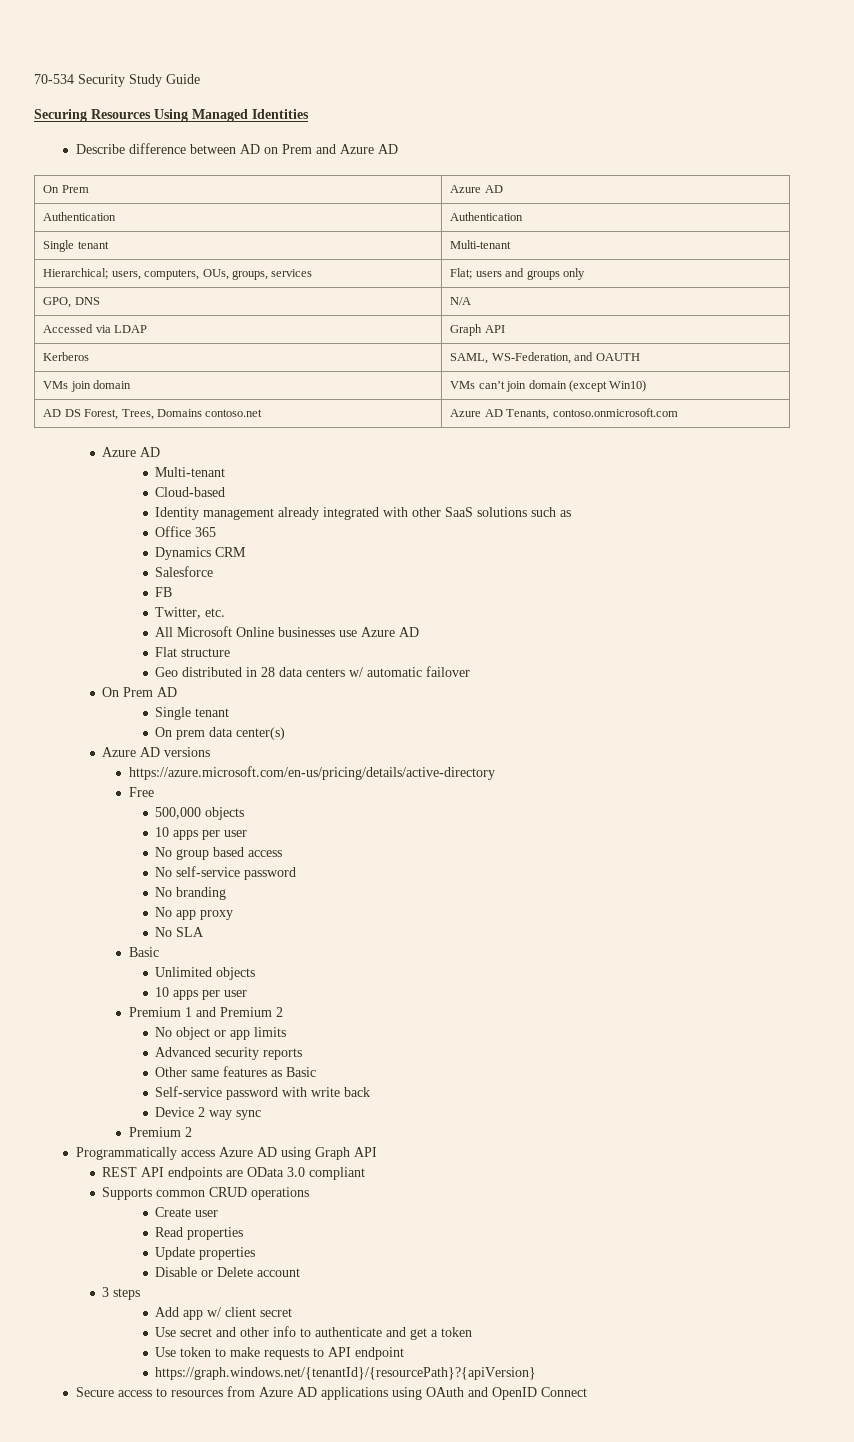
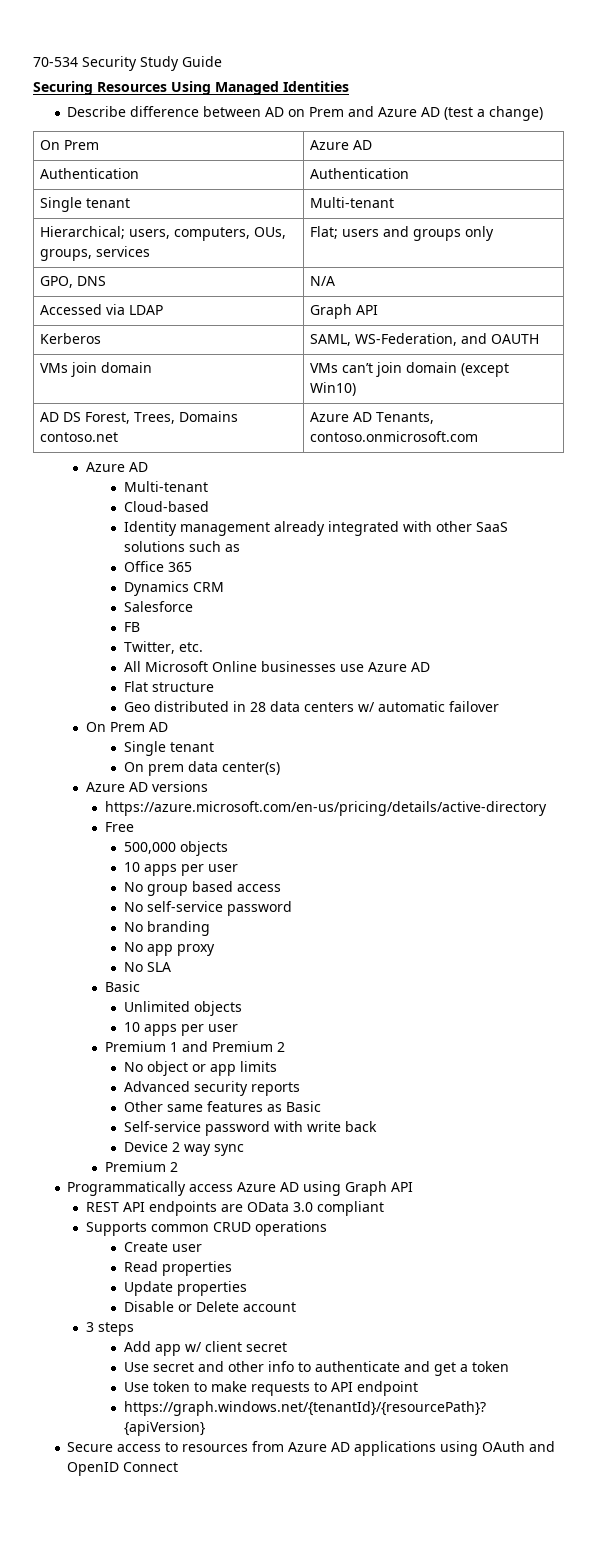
- Describe difference between AD on Prem and Azure AD
+ Describe difference between AD on Prem and Azure AD (test a change)

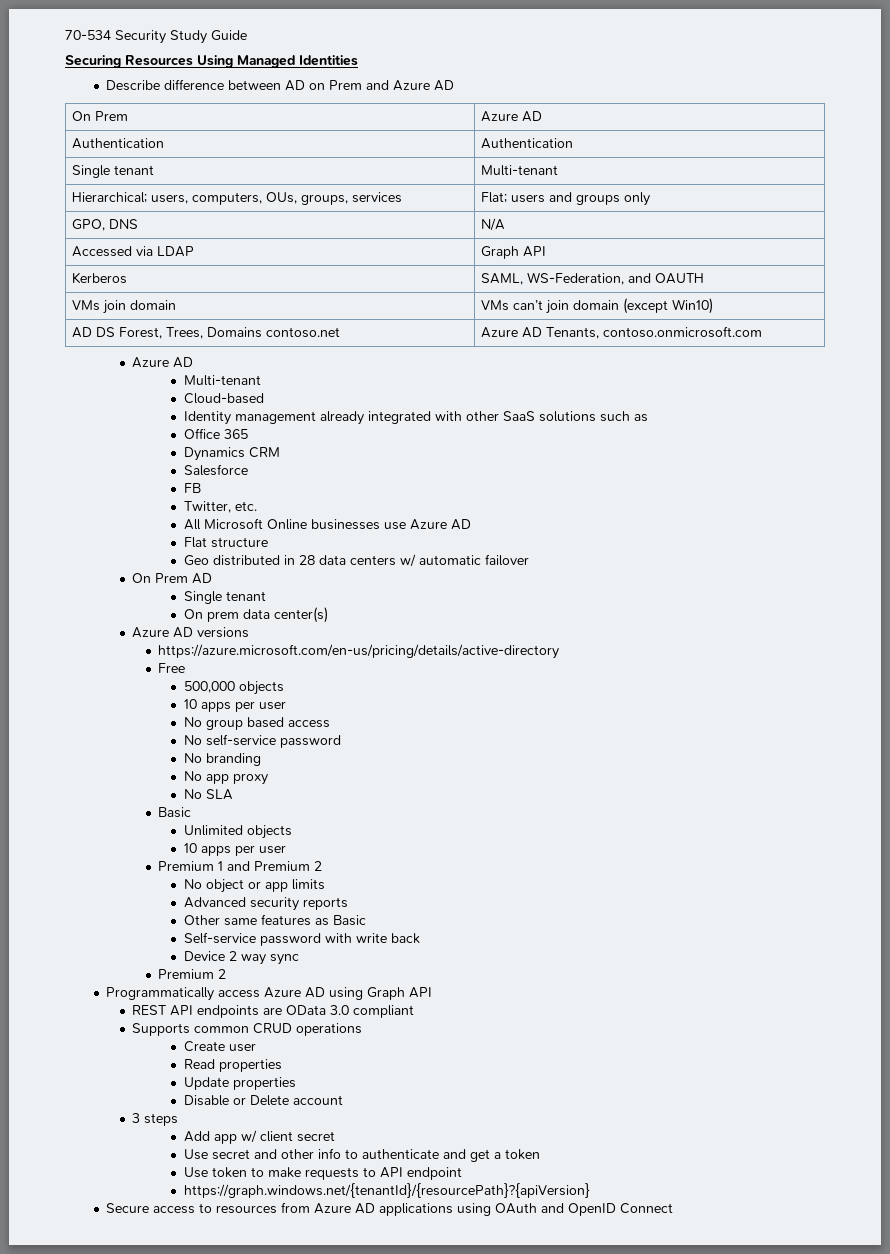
- Describe difference between AD on Prem and Azure AD (test a change)
+ Describe difference between AD on Prem and Azure AD

